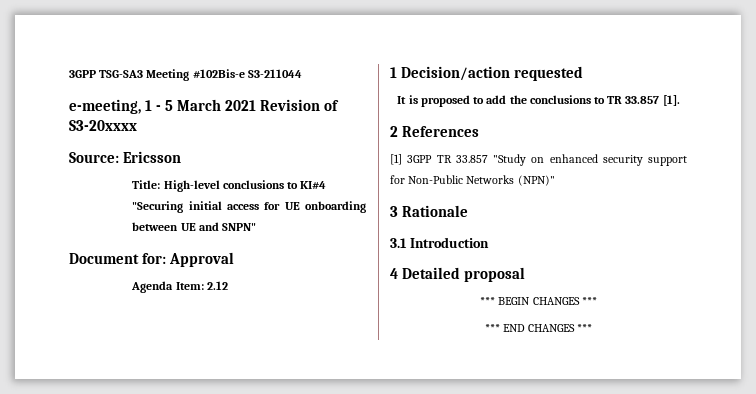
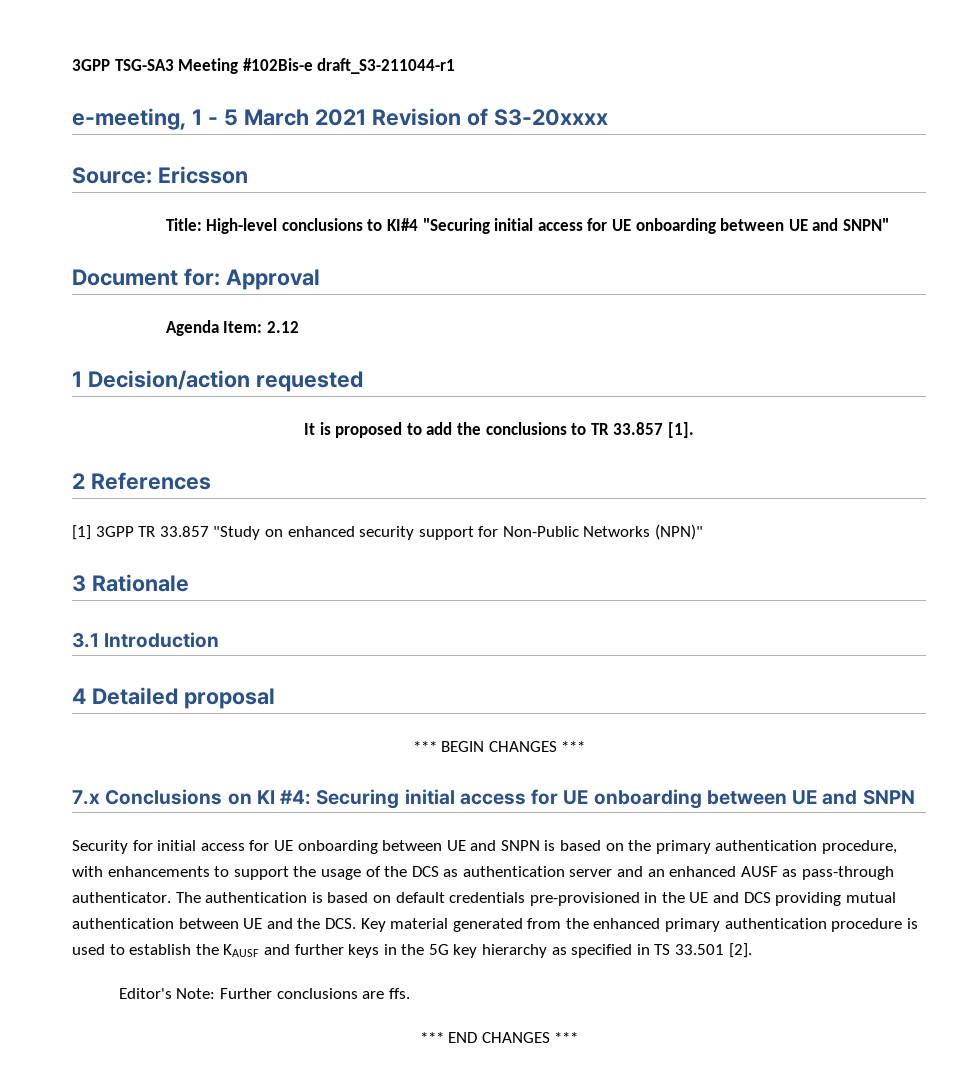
- 3GPP TSG-SA3 Meeting #102Bis-e S3-211044
+ 3GPP TSG-SA3 Meeting #102Bis-e draft_S3-211044-r1
+ 7.x Conclusions on KI #4: Securing initial access for UE onboarding between UE and SNPN
+ Security for initial access for UE onboarding between UE and SNPN is based on the primary authentication procedure, with enhancements to support the usage of the DCS as authentication server and an enhanced AUSF as pass-through authenticator. The authentication is based on default credentials pre-provisioned in the UE and DCS providing mutual authentication between UE and the DCS. Key material generated from the enhanced primary authentication procedure is used to establish the KAUSF and further keys in the 5G key hierarchy as specified in TS 33.501 [2].
+ Editor's Note: Further conclusions are ffs.

